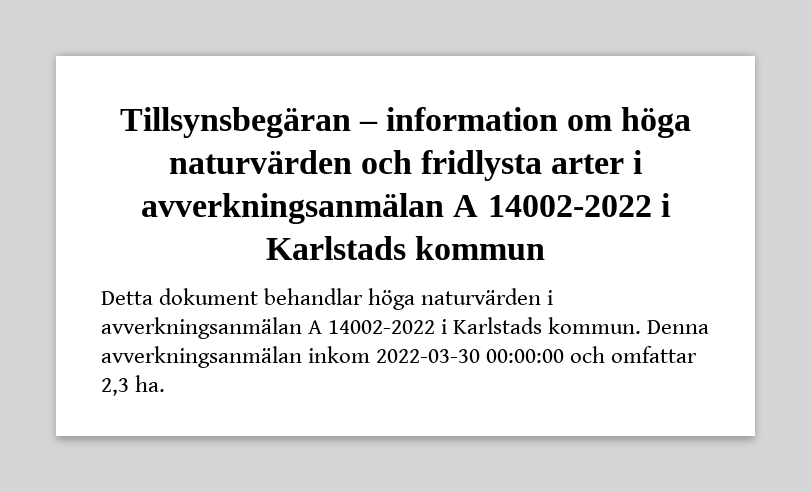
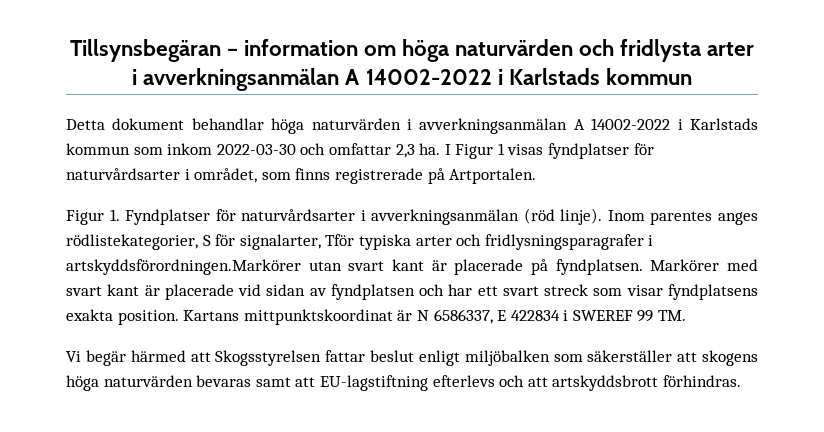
- Detta dokument behandlar höga naturvärden i avverkningsanmälan A 14002-2022 i Karlstads kommun. Denna avverkningsanmälan inkom 2022-03-30 00:00:00 och omfattar 2,3 ha.
+ Detta dokument behandlar höga naturvärden i avverkningsanmälan A 14002-2022 i Karlstads kommun som inkom 2022-03-30 och omfattar 2,3 ha.
+ I Figur 1 visas fyndplatser för naturvårdsarter i området, som finns registrerade på Artportalen.
+ Figur 1. Fyndplatser för naturvårdsarter i avverkningsanmälan (röd linje). Inom parentes anges rödlistekategorier, S för signalarter, Tför typiska arter och fridlysningsparagrafer i artskyddsförordningen.Markörer utan svart kant är placerade på fyndplatsen. Markörer med svart kant är placerade vid sidan av fyndplatsen och har ett svart streck som visar fyndplatsens exakta position. Kartans mittpunktskoordinat är N 6586337, E 422834 i SWEREF 99 TM.
+ Vi begär härmed att Skogsstyrelsen fattar beslut enligt miljöbalken som säkerställer att skogens höga naturvärden bevaras samt att EU-lagstiftning efterlevs och att artskyddsbrott förhindras.

